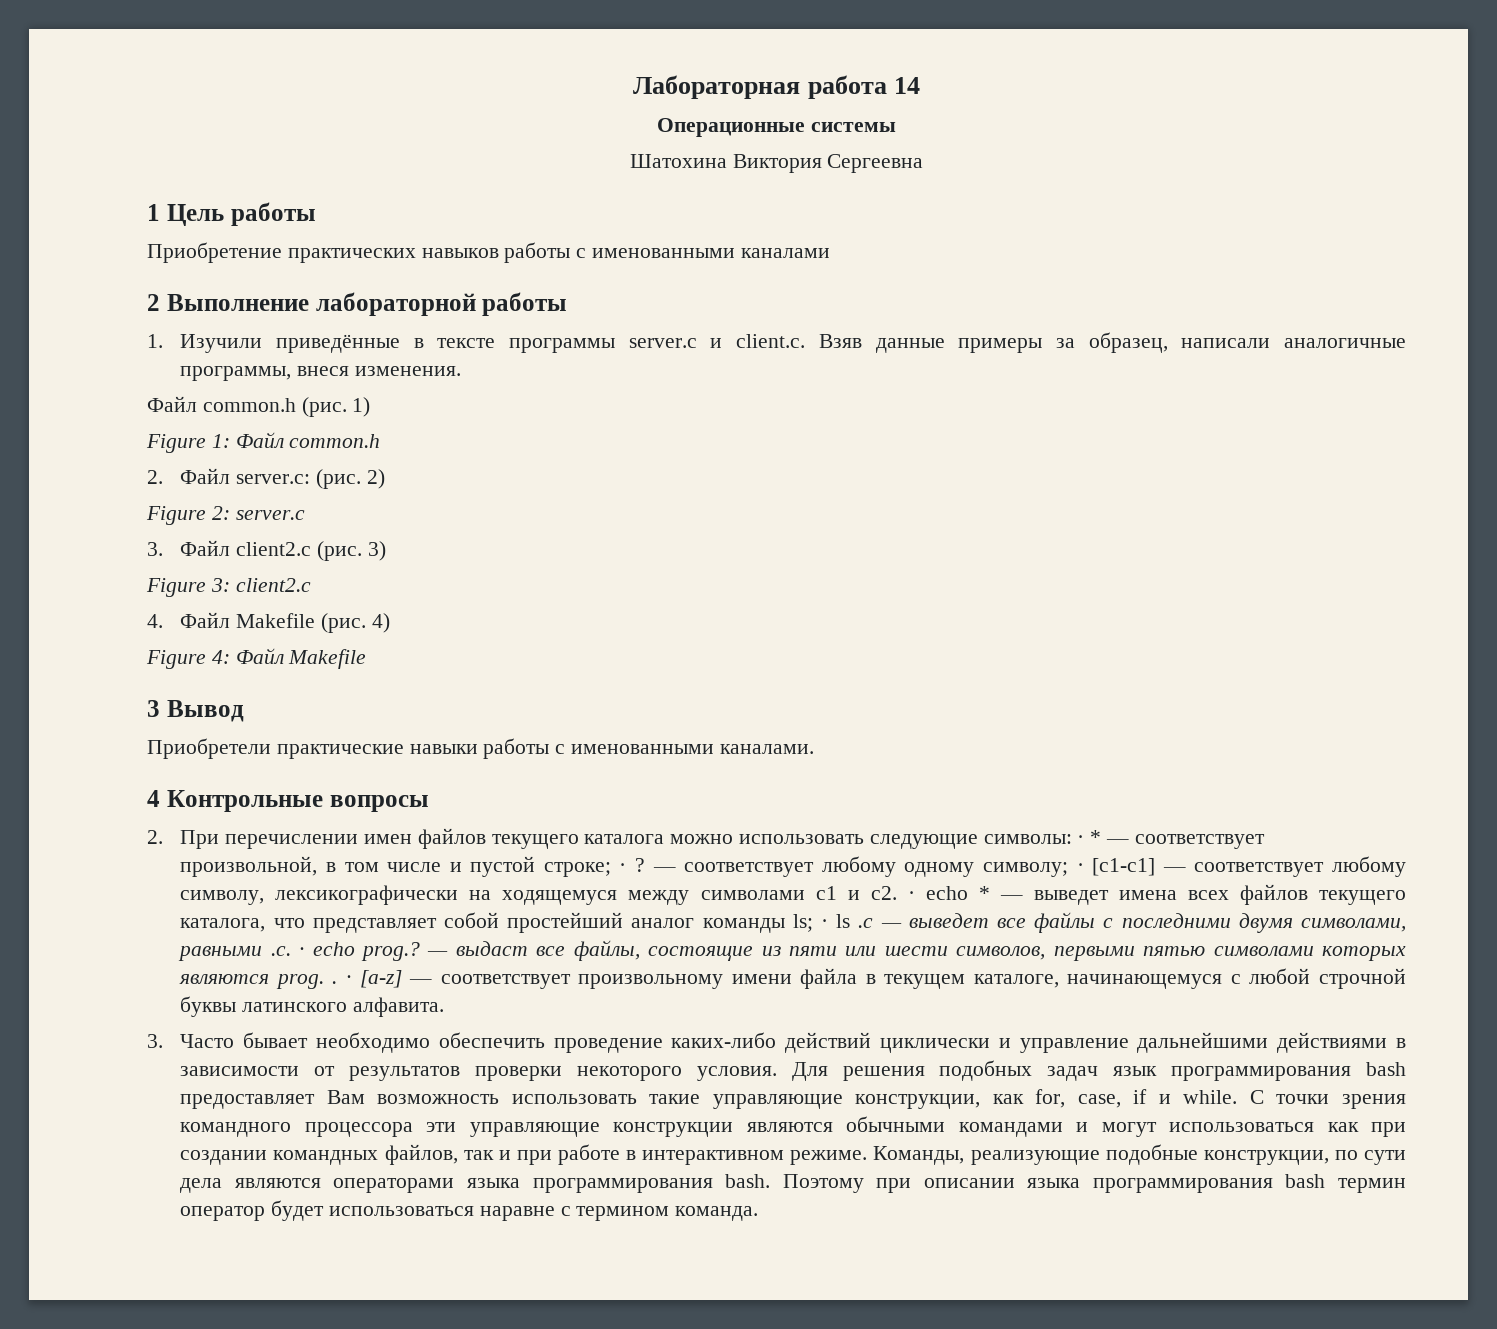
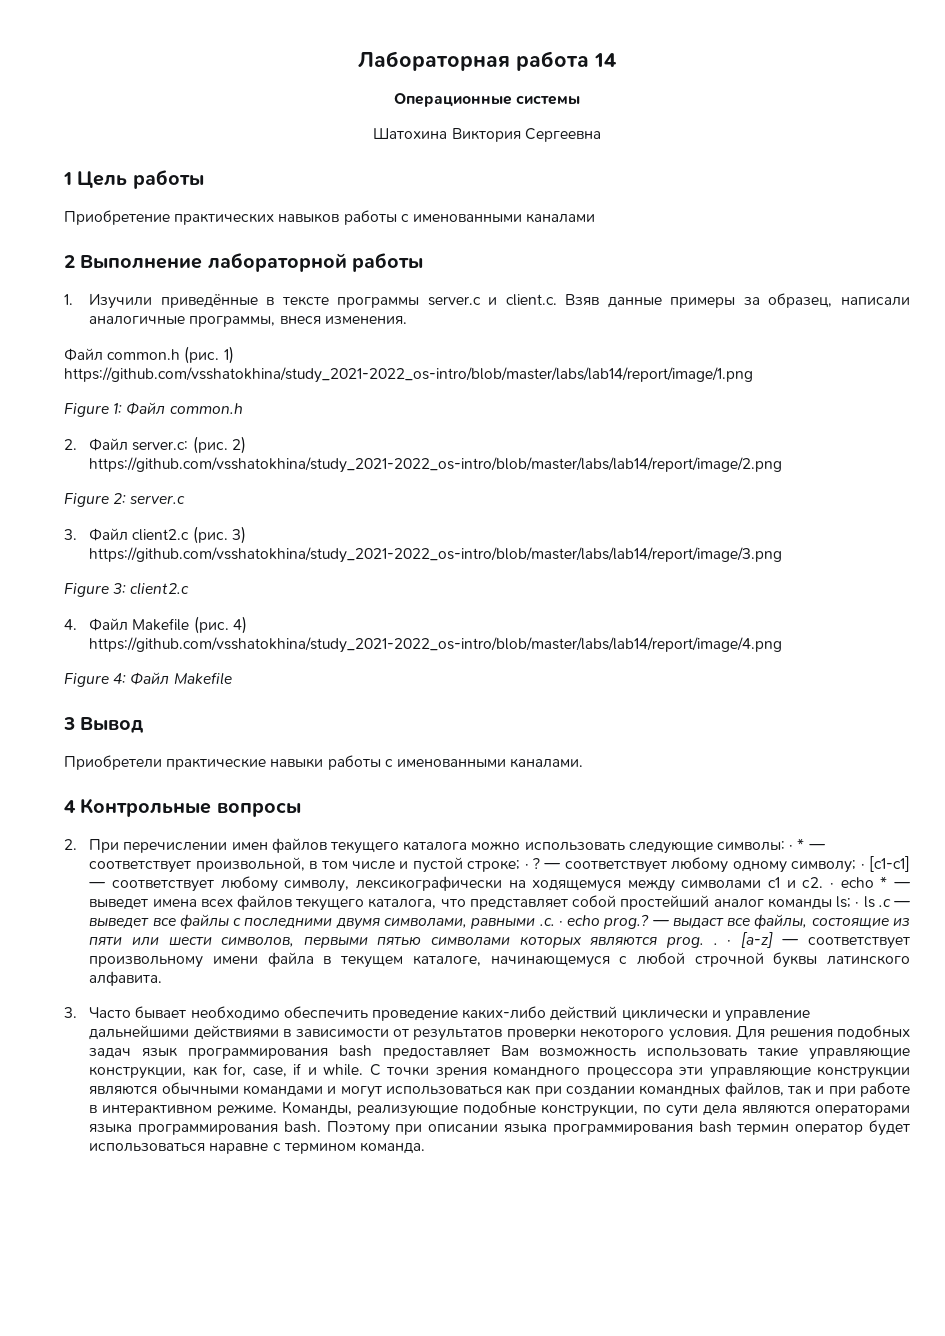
- 1)
+ 1) https://github.com/vsshatokhina/study_2021-2022_os-intro/blob/master/labs/lab14/report/image/1.png
- 2)
+ 2) https://github.com/vsshatokhina/study_2021-2022_os-intro/blob/master/labs/lab14/report/image/2.png
- 3)
+ 3) https://github.com/vsshatokhina/study_2021-2022_os-intro/blob/master/labs/lab14/report/image/3.png
- 4)
+ 4) https://github.com/vsshatokhina/study_2021-2022_os-intro/blob/master/labs/lab14/report/image/4.png

